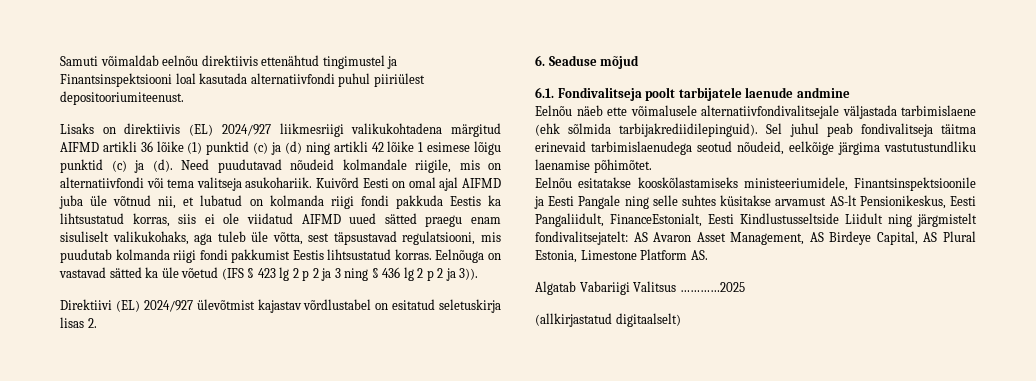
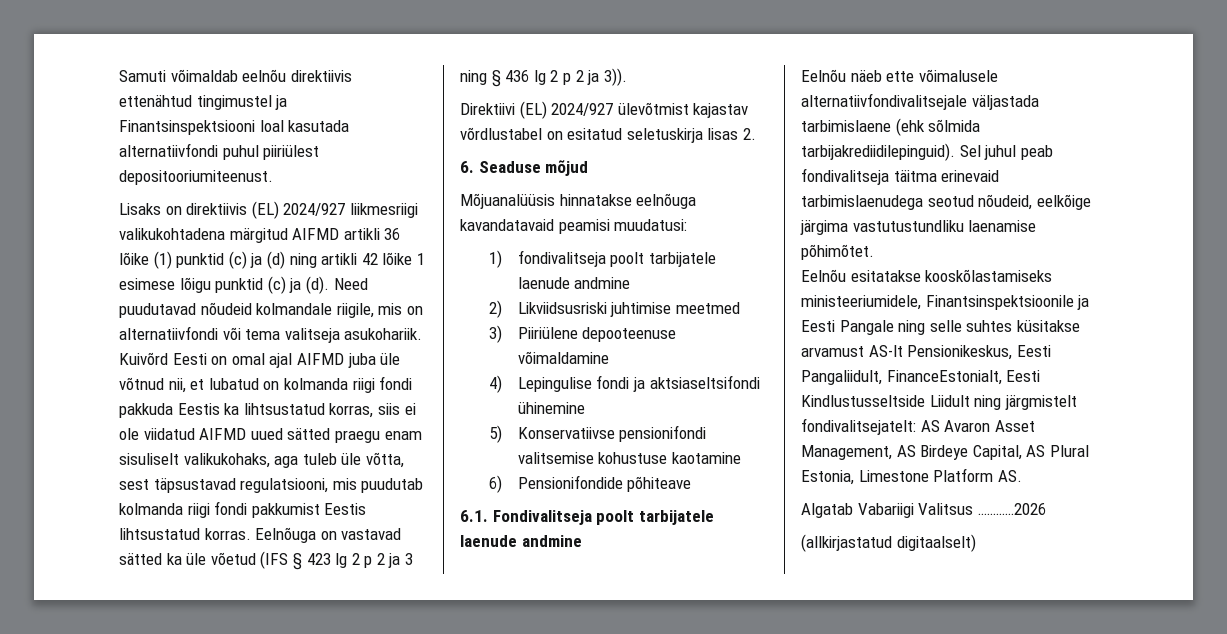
+ Mõjuanalüüsis hinnatakse eelnõuga kavandatavaid peamisi muudatusi:
+ 1) fondivalitseja poolt tarbijatele laenude andmine
+ 2) Likviidsusriski juhtimise meetmed
+ 3) Piiriülene depooteenuse võimaldamine
+ 4) Lepingulise fondi ja aktsiaseltsifondi ühinemine
+ 5) Konservatiivse pensionifondi valitsemise kohustuse kaotamine
+ 6) Pensionifondide põhiteave
- Algatab Vabariigi Valitsus …………2025
+ Algatab Vabariigi Valitsus …………2026

